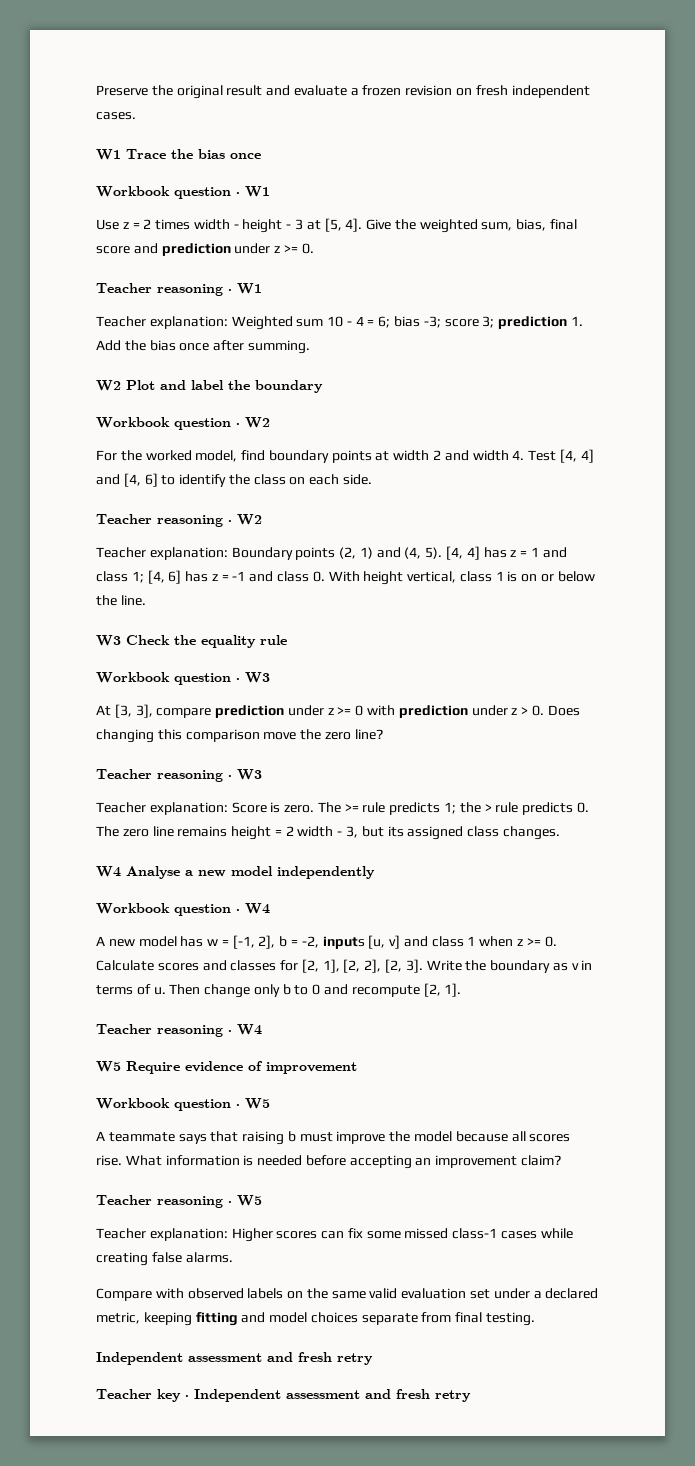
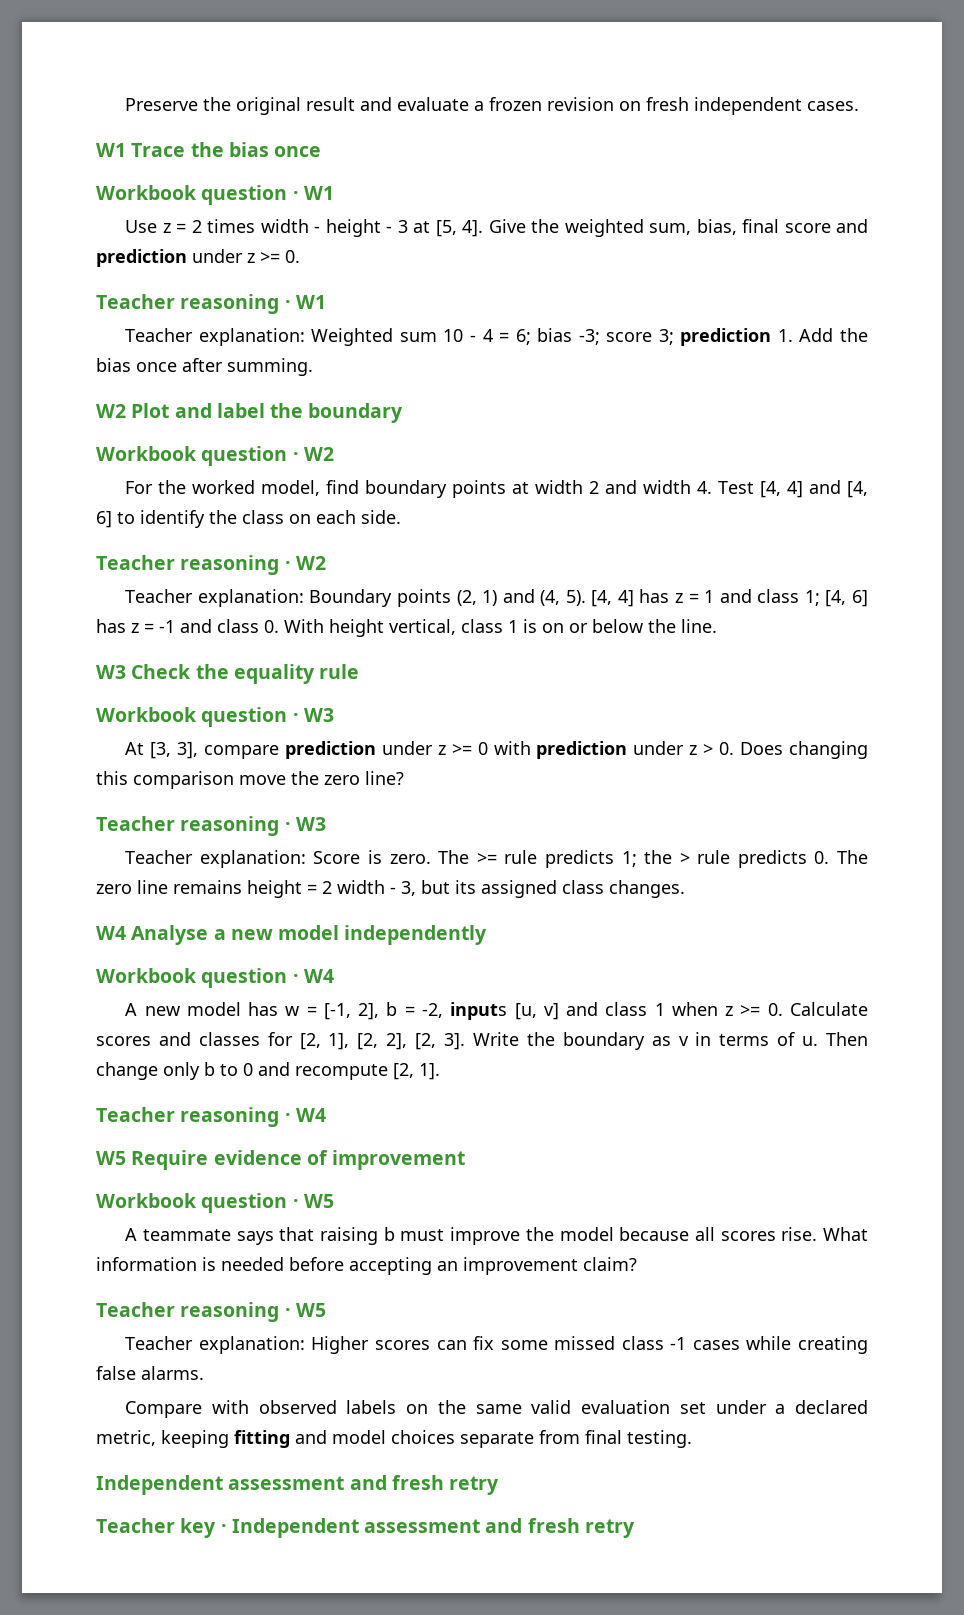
- Teacher explanation: Higher scores can fix some missed class-1 cases while creating false alarms.
+ Teacher explanation: Higher scores can fix some missed class -1 cases while creating false alarms.

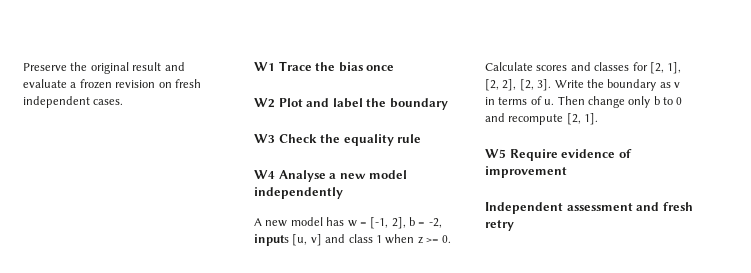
- Workbook question · W1
- Use z = 2 times width - height - 3 at [5, 4]. Give the weighted sum, bias, final score and prediction under z >= 0.
- Teacher reasoning · W1
- Teacher explanation: Weighted sum 10 - 4 = 6; bias -3; score 3; prediction 1. Add the bias once after summing.
- Workbook question · W2
- For the worked model, find boundary points at width 2 and width 4. Test [4, 4] and [4, 6] to identify the class on each side.
- Teacher reasoning · W2
- Teacher explanation: Boundary points (2, 1) and (4, 5). [4, 4] has z = 1 and class 1; [4, 6] has z = -1 and class 0. With height vertical, class 1 is on or below the line.
- Workbook question · W3
- At [3, 3], compare prediction under z >= 0 with prediction under z > 0. Does changing this comparison move the zero line?
- Teacher reasoning · W3
- Teacher explanation: Score is zero. The >= rule predicts 1; the > rule predicts 0. The zero line remains height = 2 width - 3, but its assigned class changes.
- Workbook question · W4
- Teacher reasoning · W4
- Workbook question · W5
- A teammate says that raising b must improve the model because all scores rise. What information is needed before accepting an improvement claim?
- Teacher reasoning · W5
- Teacher explanation: Higher scores can fix some missed class -1 cases while creating false alarms.
- Compare with observed labels on the same valid evaluation set under a declared metric, keeping fitting and model choices separate from final testing.
  Independent assessment and fresh retry
- Teacher key · Independent assessment and fresh retry

